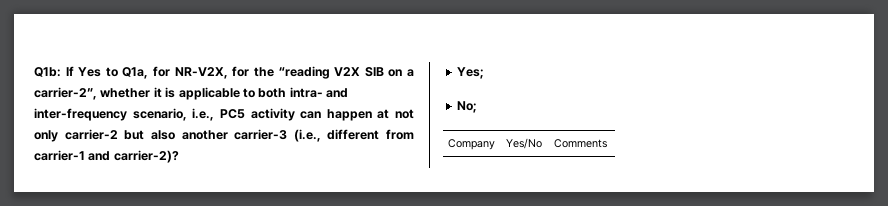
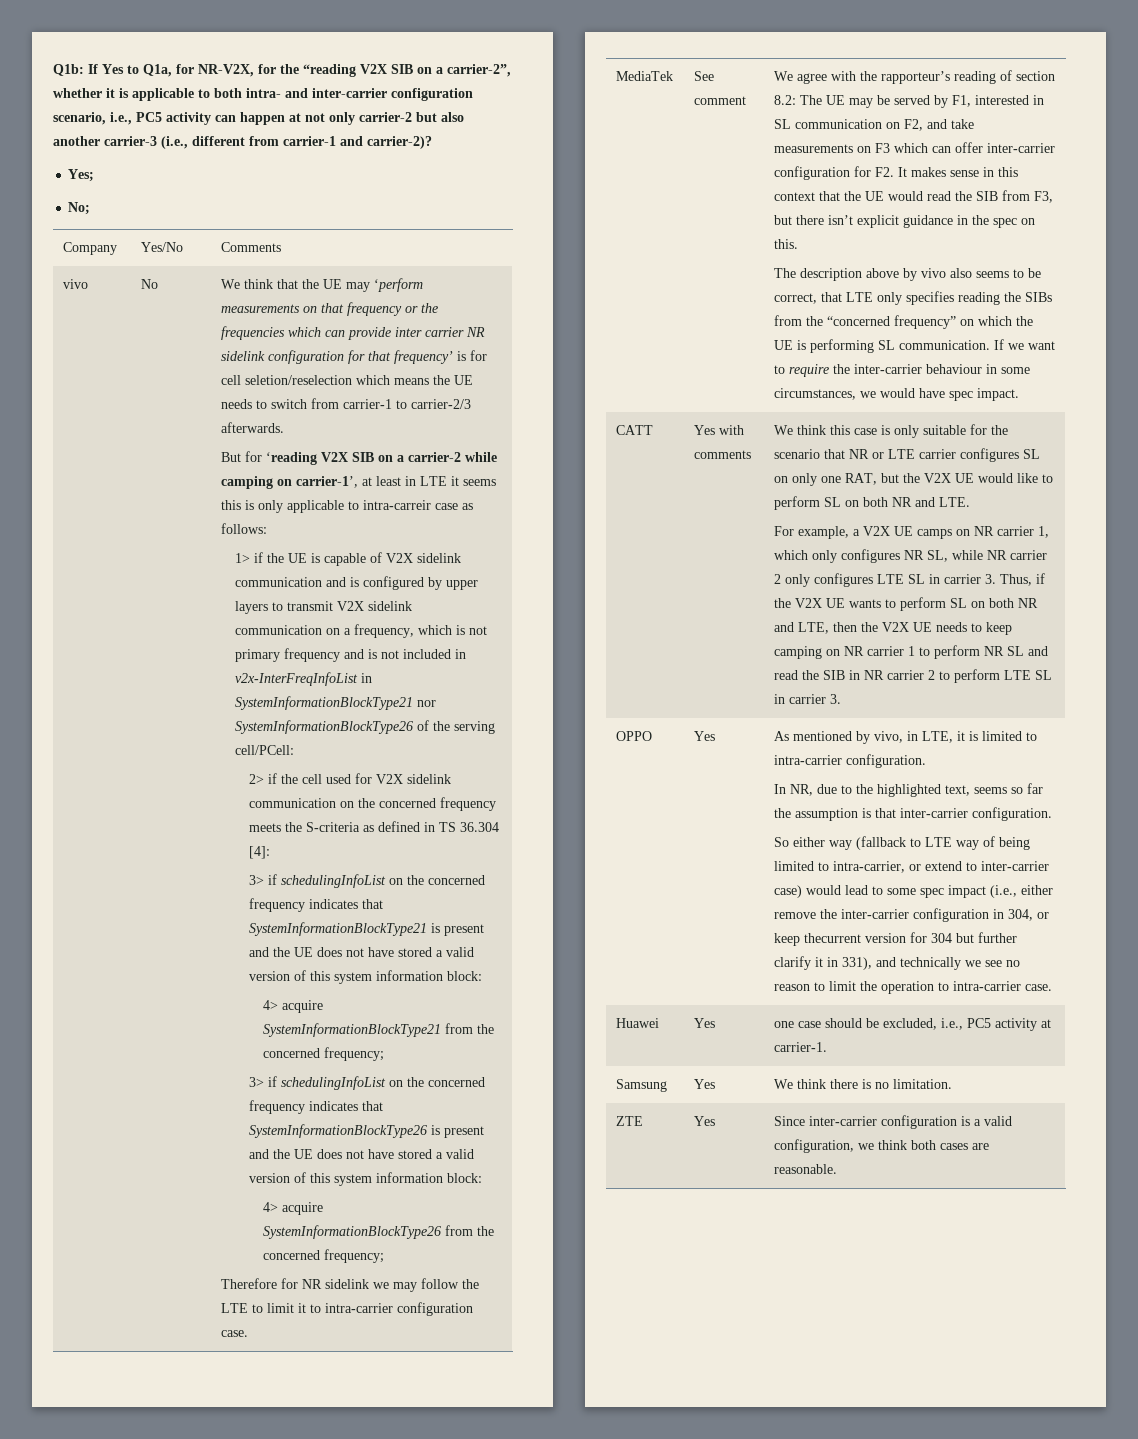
- Q1b: If Yes to Q1a, for NR-V2X, for the “reading V2X SIB on a carrier-2”, whether it is applicable to both intra- and inter-frequency scenario, i.e., PC5 activity can happen at not only carrier-2 but also another carrier-3 (i.e., different from carrier-1 and carrier-2)?
+ Q1b: If Yes to Q1a, for NR-V2X, for the “reading V2X SIB on a carrier-2”, whether it is applicable to both intra- and inter-carrier configuration scenario, i.e., PC5 activity can happen at not only carrier-2 but also another carrier-3 (i.e., different from carrier-1 and carrier-2)?
+ vivo | No | We think that the UE may ‘perform measurements on that frequency or the frequencies which can provide inter carrier NR sidelink configuration for that frequency’ is for cell seletion/reselection which means the UE needs to switch from carrier-1 to carrier-2/3 afterwards.
+ But for ‘reading V2X SIB on a carrier-2 while camping on carrier-1’, at least in LTE it seems this is only applicable to intra-carreir case as follows:
+ 1> if the UE is capable of V2X sidelink communication and is configured by upper layers to transmit V2X sidelink communication on a frequency, which is not primary frequency and is not included in v2x-InterFreqInfoList in SystemInformationBlockType21 nor SystemInformationBlockType26 of the serving cell/PCell:
+ 2> if the cell used for V2X sidelink communication on the concerned frequency meets the S-criteria as defined in TS 36.304 [4]:
+ 3> if schedulingInfoList on the concerned frequency indicates that SystemInformationBlockType21 is present and the UE does not have stored a valid version of this system information block:
+ 4> acquire SystemInformationBlockType21 from the concerned frequency;
+ 3> if schedulingInfoList on the concerned frequency indicates that SystemInformationBlockType26 is present and the UE does not have stored a valid version of this system information block:
+ 4> acquire SystemInformationBlockType26 from the concerned frequency;
+ Therefore for NR sidelink we may follow the LTE to limit it to intra-carrier configuration case.
+ MediaTek | See comment | We agree with the rapporteur’s reading of section 8.2: The UE may be served by F1, interested in SL communication on F2, and take measurements on F3 which can offer inter-carrier configuration for F2. It makes sense in this context that the UE would read the SIB from F3, but there isn’t explicit guidance in the spec on this.
+ The description above by vivo also seems to be correct, that LTE only specifies reading the SIBs from the “concerned frequency” on which the UE is performing SL communication. If we want to require the inter-carrier behaviour in some circumstances, we would have spec impact.
+ CATT | Yes with comments | We think this case is only suitable for the scenario that NR or LTE carrier configures SL on only one RAT, but the V2X UE would like to perform SL on both NR and LTE.
+ For example, a V2X UE camps on NR carrier 1, which only configures NR SL, while NR carrier 2 only configures LTE SL in carrier 3. Thus, if the V2X UE wants to perform SL on both NR and LTE, then the V2X UE needs to keep camping on NR carrier 1 to perform NR SL and read the SIB in NR carrier 2 to perform LTE SL in carrier 3.
+ OPPO | Yes | As mentioned by vivo, in LTE, it is limited to intra-carrier configuration.
+ In NR, due to the highlighted text, seems so far the assumption is that inter-carrier configuration.
+ So either way (fallback to LTE way of being limited to intra-carrier, or extend to inter-carrier case) would lead to some spec impact (i.e., either remove the inter-carrier configuration in 304, or keep thecurrent version for 304 but further clarify it in 331), and technically we see no reason to limit the operation to intra-carrier case.
+ Huawei | Yes | one case should be excluded, i.e., PC5 activity at carrier-1.
+ Samsung | Yes | We think there is no limitation.
+ ZTE | Yes | Since inter-carrier configuration is a valid configuration, we think both cases are reasonable.

